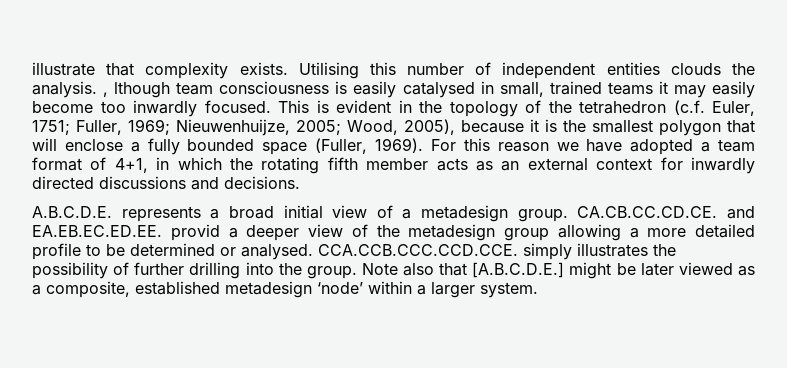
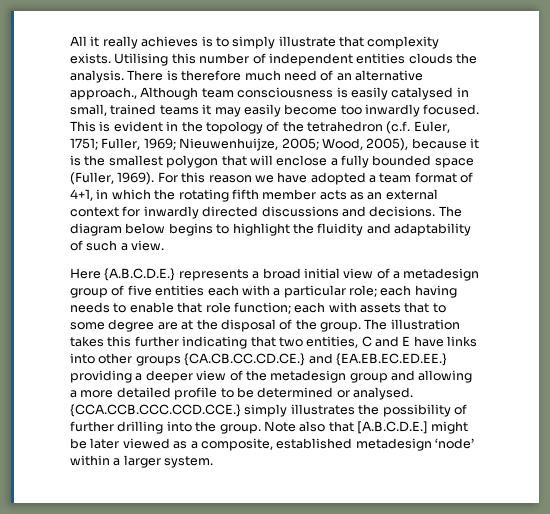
- illustrate that complexity exists.
+ All it really achieves is to simply illustrate that complexity exists.
- Utilising this number of independent entities clouds the analysis. , lthough team consciousness is easily catalysed in small, trained teams it may easily become too inwardly focused.
+ Utilising this number of independent entities clouds the analysis. There is therefore much need of an alternative approach., Although team consciousness is easily catalysed in small, trained teams it may easily become too inwardly focused.
- For this reason we have adopted a team format of 4+1, in which the rotating fifth member acts as an external context for inwardly directed discussions and decisions.
- A.B.C.D.E. represents a broad initial view of a metadesign group. CA.CB.CC.CD.CE. and EA.EB.EC.ED.EE. provid a deeper view of the metadesign group allowing a more detailed profile to be determined or analysed.
+ For this reason we have adopted a team format of 4+1, in which the rotating fifth member acts as an external context for inwardly directed discussions and decisions. The diagram below begins to highlight the fluidity and adaptability of such a view.
+ Here {A.B.C.D.E.} represents a broad initial view of a metadesign group of five entities each with a particular role; each having needs to enable that role function; each with assets that to some degree are at the disposal of the group. The illustration takes this further indicating that two entities, C and E have links into other groups {CA.CB.CC.CD.CE.} and {EA.EB.EC.ED.EE.} providing a deeper view of the metadesign group and allowing a more detailed profile to be determined or analysed.
- CCA.CCB.CCC.CCD.CCE. simply illustrates the possibility of further drilling into the group.
+ {CCA.CCB.CCC.CCD.CCE.} simply illustrates the possibility of further drilling into the group.

